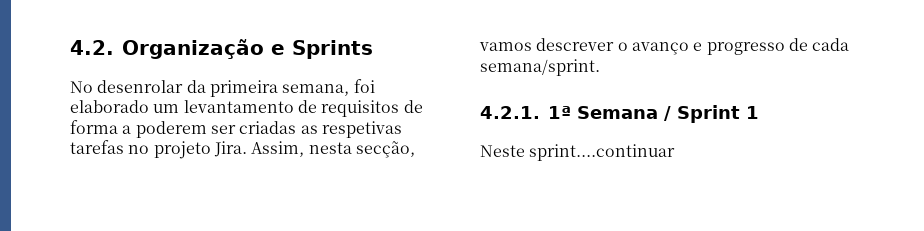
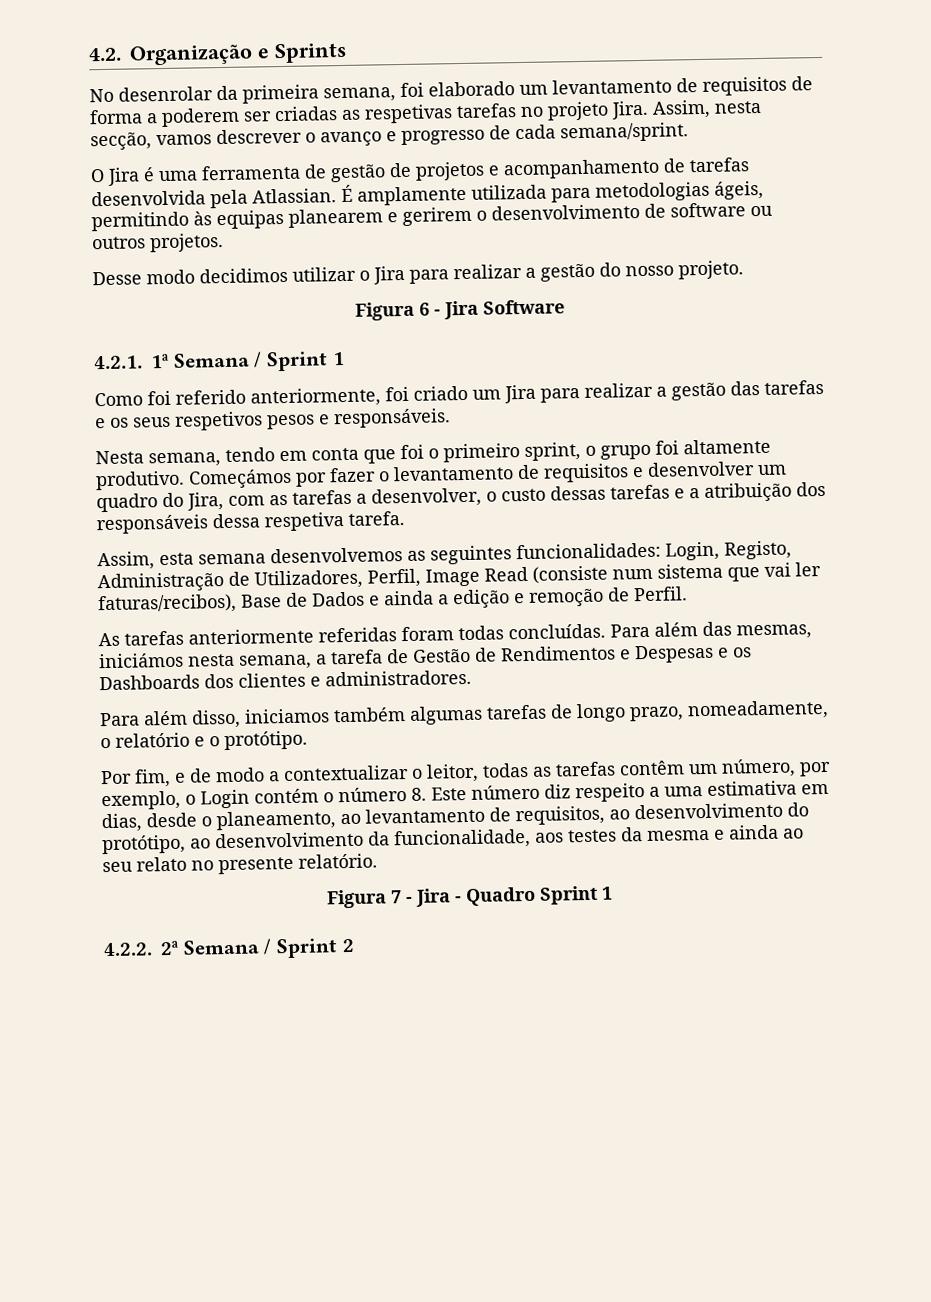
+ O Jira é uma ferramenta de gestão de projetos e acompanhamento de tarefas desenvolvida pela Atlassian. É amplamente utilizada para metodologias ágeis, permitindo às equipas planearem e gerirem o desenvolvimento de software ou outros projetos.
+ Desse modo decidimos utilizar o Jira para realizar a gestão do nosso projeto.
+ Figura 6 - Jira Software
- Neste sprint....continuar
+ Como foi referido anteriormente, foi criado um Jira para realizar a gestão das tarefas e os seus respetivos pesos e responsáveis.
+ Nesta semana, tendo em conta que foi o primeiro sprint, o grupo foi altamente produtivo. Começámos por fazer o levantamento de requisitos e desenvolver um quadro do Jira, com as tarefas a desenvolver, o custo dessas tarefas e a atribuição dos responsáveis dessa respetiva tarefa.
+ Assim, esta semana desenvolvemos as seguintes funcionalidades: Login, Registo, Administração de Utilizadores, Perfil, Image Read (consiste num sistema que vai ler faturas/recibos), Base de Dados e ainda a edição e remoção de Perfil.
+ As tarefas anteriormente referidas foram todas concluídas. Para além das mesmas, iniciámos nesta semana, a tarefa de Gestão de Rendimentos e Despesas e os Dashboards dos clientes e administradores.
+ Para além disso, iniciamos também algumas tarefas de longo prazo, nomeadamente, o relatório e o protótipo.
+ Por fim, e de modo a contextualizar o leitor, todas as tarefas contêm um número, por exemplo, o Login contém o número 8. Este número diz respeito a uma estimativa em dias, desde o planeamento, ao levantamento de requisitos, ao desenvolvimento do protótipo, ao desenvolvimento da funcionalidade, aos testes da mesma e ainda ao seu relato no presente relatório.
+ Figura 7 - Jira - Quadro Sprint 1
+ 4.2.2. 2ª Semana / Sprint 2

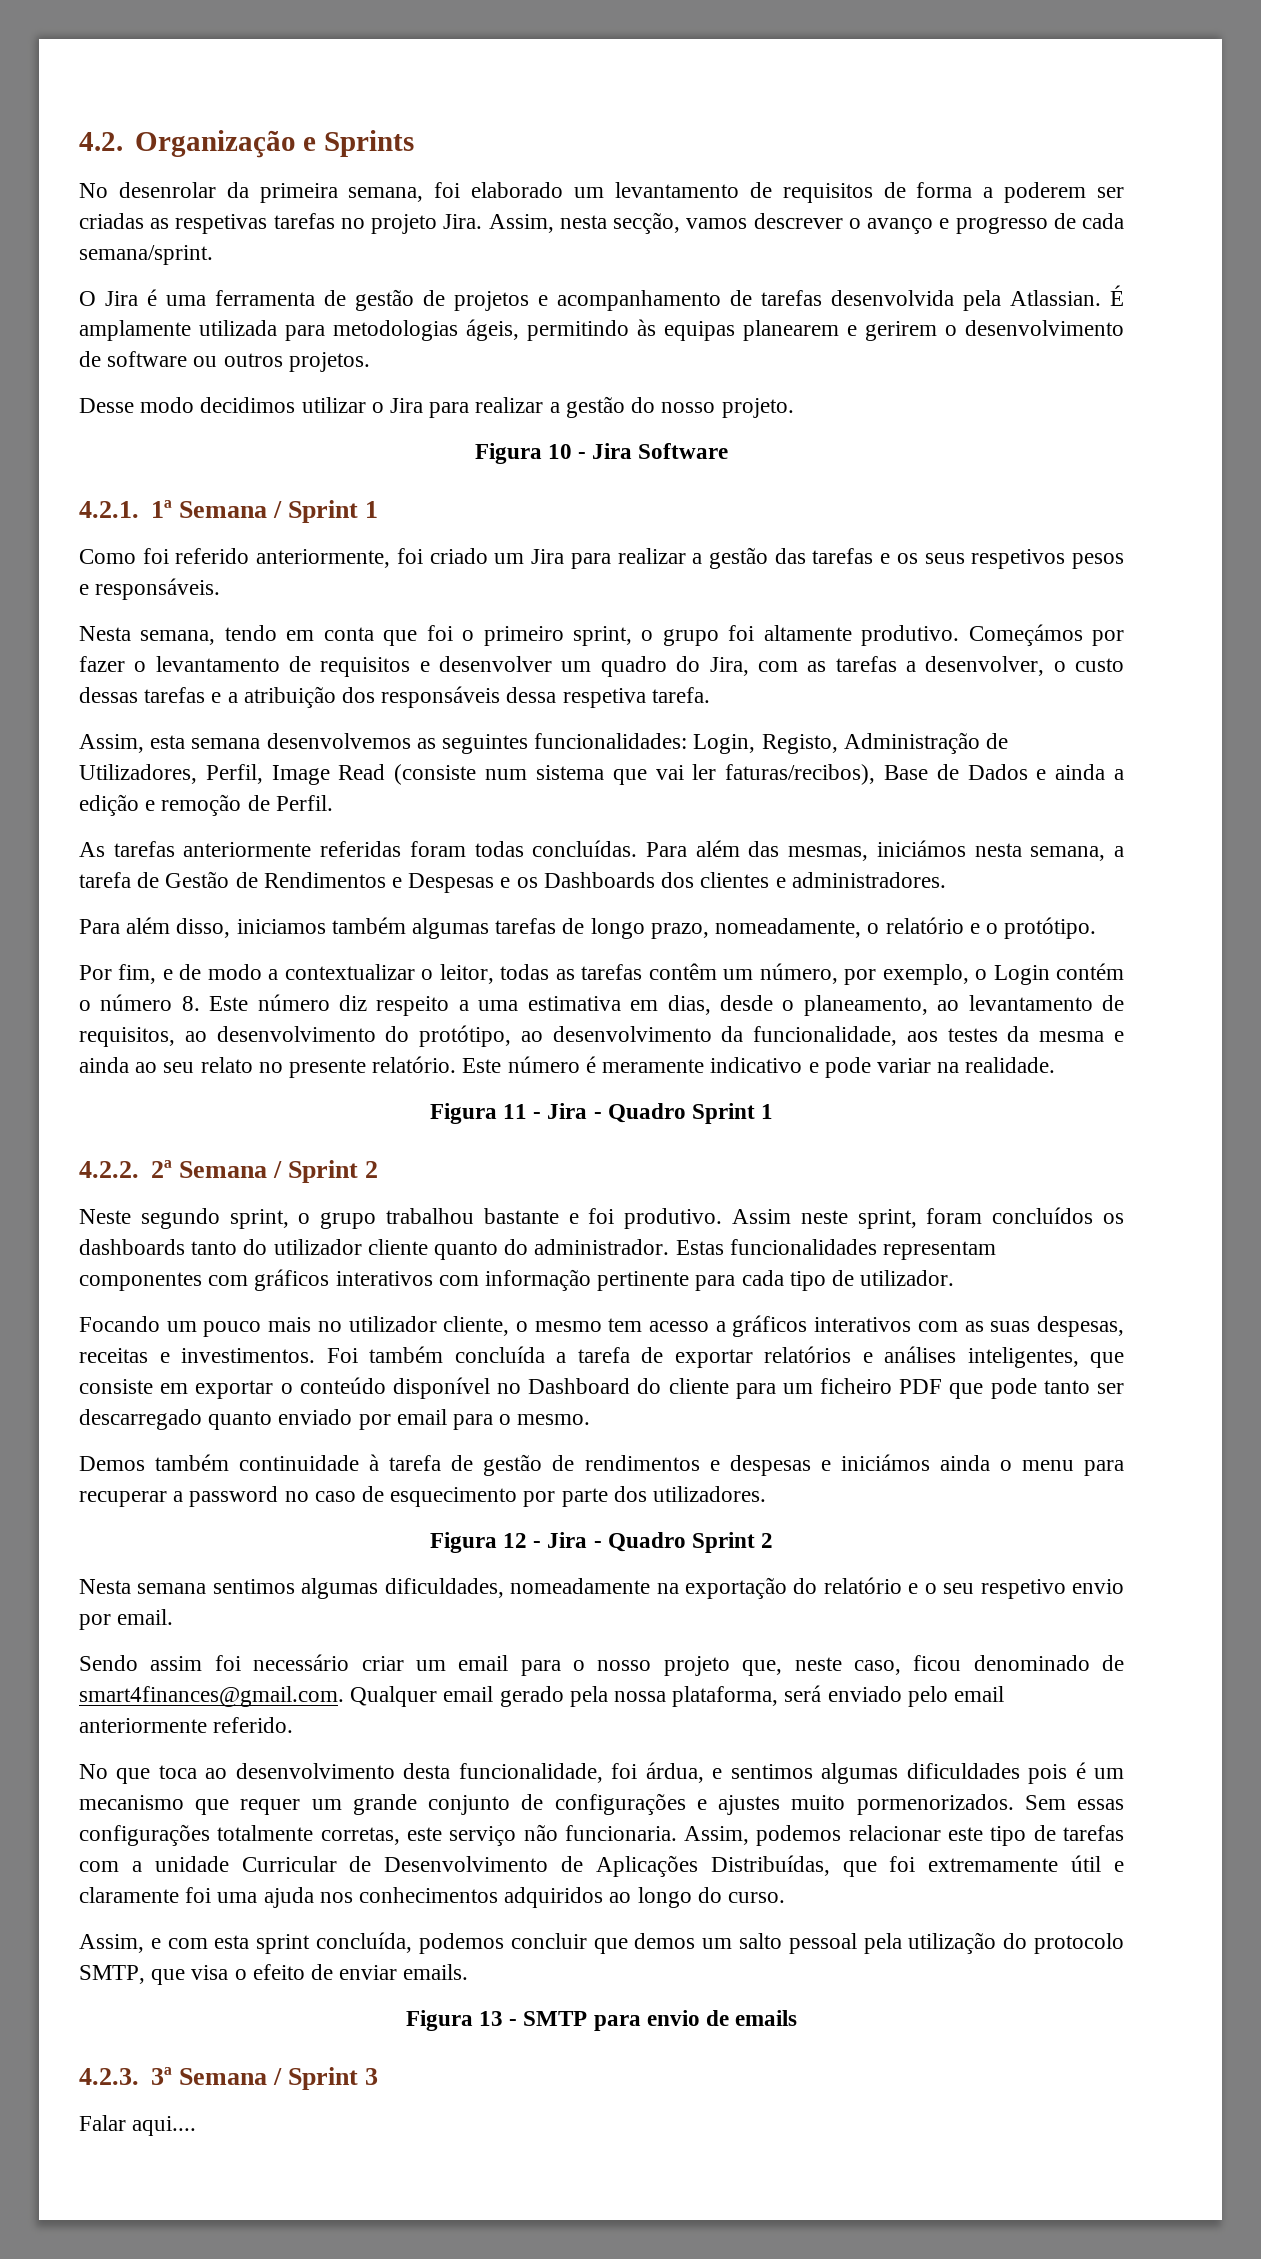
- Figura 6 - Jira Software
+ Figura 10 - Jira Software
- Por fim, e de modo a contextualizar o leitor, todas as tarefas contêm um número, por exemplo, o Login contém o número 8. Este número diz respeito a uma estimativa em dias, desde o planeamento, ao levantamento de requisitos, ao desenvolvimento do protótipo, ao desenvolvimento da funcionalidade, aos testes da mesma e ainda ao seu relato no presente relatório.
- Figura 7 - Jira - Quadro Sprint 1
+ Por fim, e de modo a contextualizar o leitor, todas as tarefas contêm um número, por exemplo, o Login contém o número 8. Este número diz respeito a uma estimativa em dias, desde o planeamento, ao levantamento de requisitos, ao desenvolvimento do protótipo, ao desenvolvimento da funcionalidade, aos testes da mesma e ainda ao seu relato no presente relatório. Este número é meramente indicativo e pode variar na realidade.
+ Figura 11 - Jira - Quadro Sprint 1
+ Neste segundo sprint, o grupo trabalhou bastante e foi produtivo. Assim neste sprint, foram concluídos os dashboards tanto do utilizador cliente quanto do administrador. Estas funcionalidades representam componentes com gráficos interativos com informação pertinente para cada tipo de utilizador.
+ Focando um pouco mais no utilizador cliente, o mesmo tem acesso a gráficos interativos com as suas despesas, receitas e investimentos. Foi também concluída a tarefa de exportar relatórios e análises inteligentes, que consiste em exportar o conteúdo disponível no Dashboard do cliente para um ficheiro PDF que pode tanto ser descarregado quanto enviado por email para o mesmo.
+ Demos também continuidade à tarefa de gestão de rendimentos e despesas e iniciámos ainda o menu para recuperar a password no caso de esquecimento por parte dos utilizadores.
+ Figura 12 - Jira - Quadro Sprint 2
+ Nesta semana sentimos algumas dificuldades, nomeadamente na exportação do relatório e o seu respetivo envio por email.
+ Sendo assim foi necessário criar um email para o nosso projeto que, neste caso, ficou denominado de smart4finances@gmail.com. Qualquer email gerado pela nossa plataforma, será enviado pelo email anteriormente referido.
+ No que toca ao desenvolvimento desta funcionalidade, foi árdua, e sentimos algumas dificuldades pois é um mecanismo que requer um grande conjunto de configurações e ajustes muito pormenorizados. Sem essas configurações totalmente corretas, este serviço não funcionaria. Assim, podemos relacionar este tipo de tarefas com a unidade Curricular de Desenvolvimento de Aplicações Distribuídas, que foi extremamente útil e claramente foi uma ajuda nos conhecimentos adquiridos ao longo do curso.
+ Assim, e com esta sprint concluída, podemos concluir que demos um salto pessoal pela utilização do protocolo SMTP, que visa o efeito de enviar emails.
+ Figura 13 - SMTP para envio de emails
+ 4.2.3. 3ª Semana / Sprint 3
+ Falar aqui....

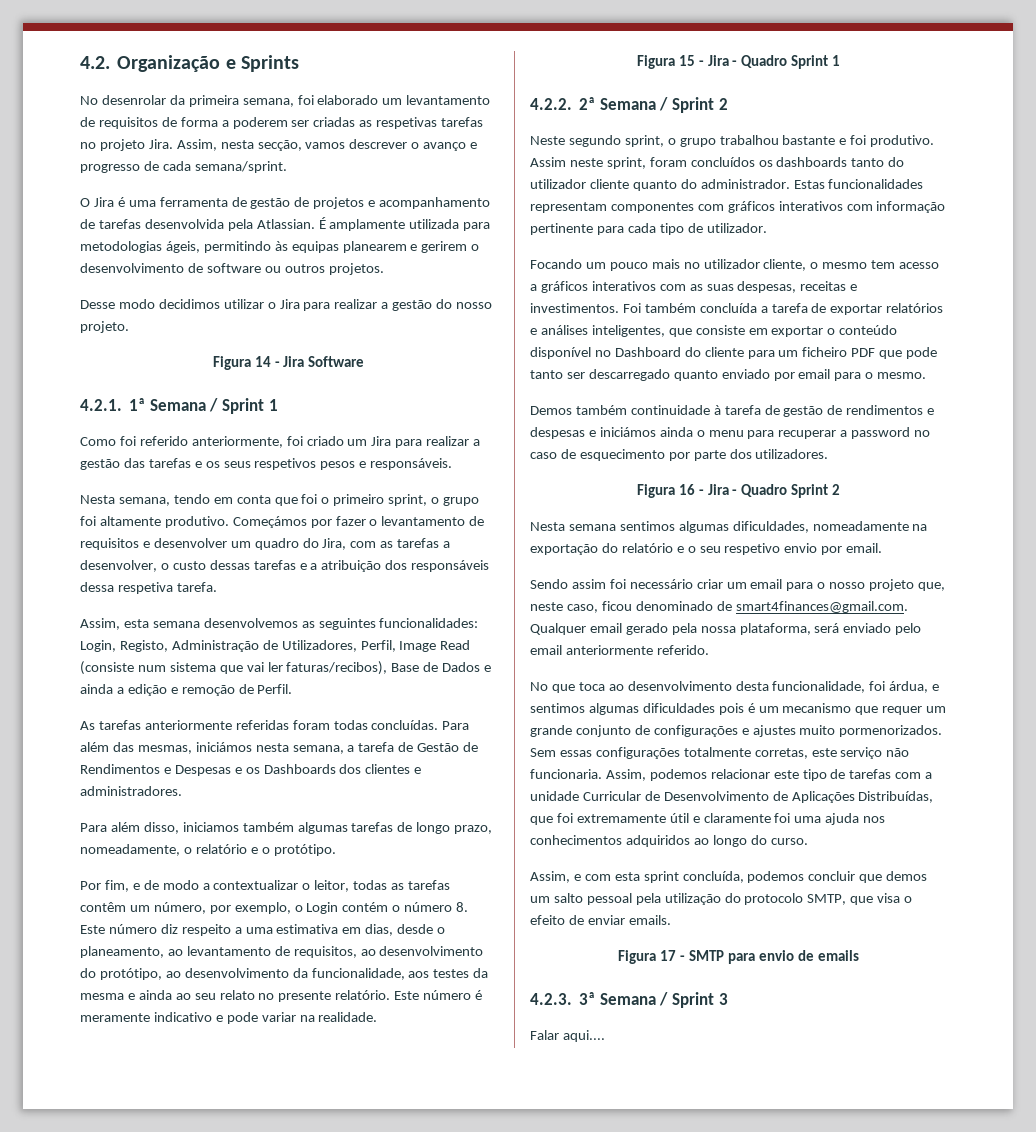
- Figura 10 - Jira Software
+ Figura 14 - Jira Software
- Figura 11 - Jira - Quadro Sprint 1
+ Figura 15 - Jira - Quadro Sprint 1
- Figura 12 - Jira - Quadro Sprint 2
+ Figura 16 - Jira - Quadro Sprint 2
- Figura 13 - SMTP para envio de emails
+ Figura 17 - SMTP para envio de emails

